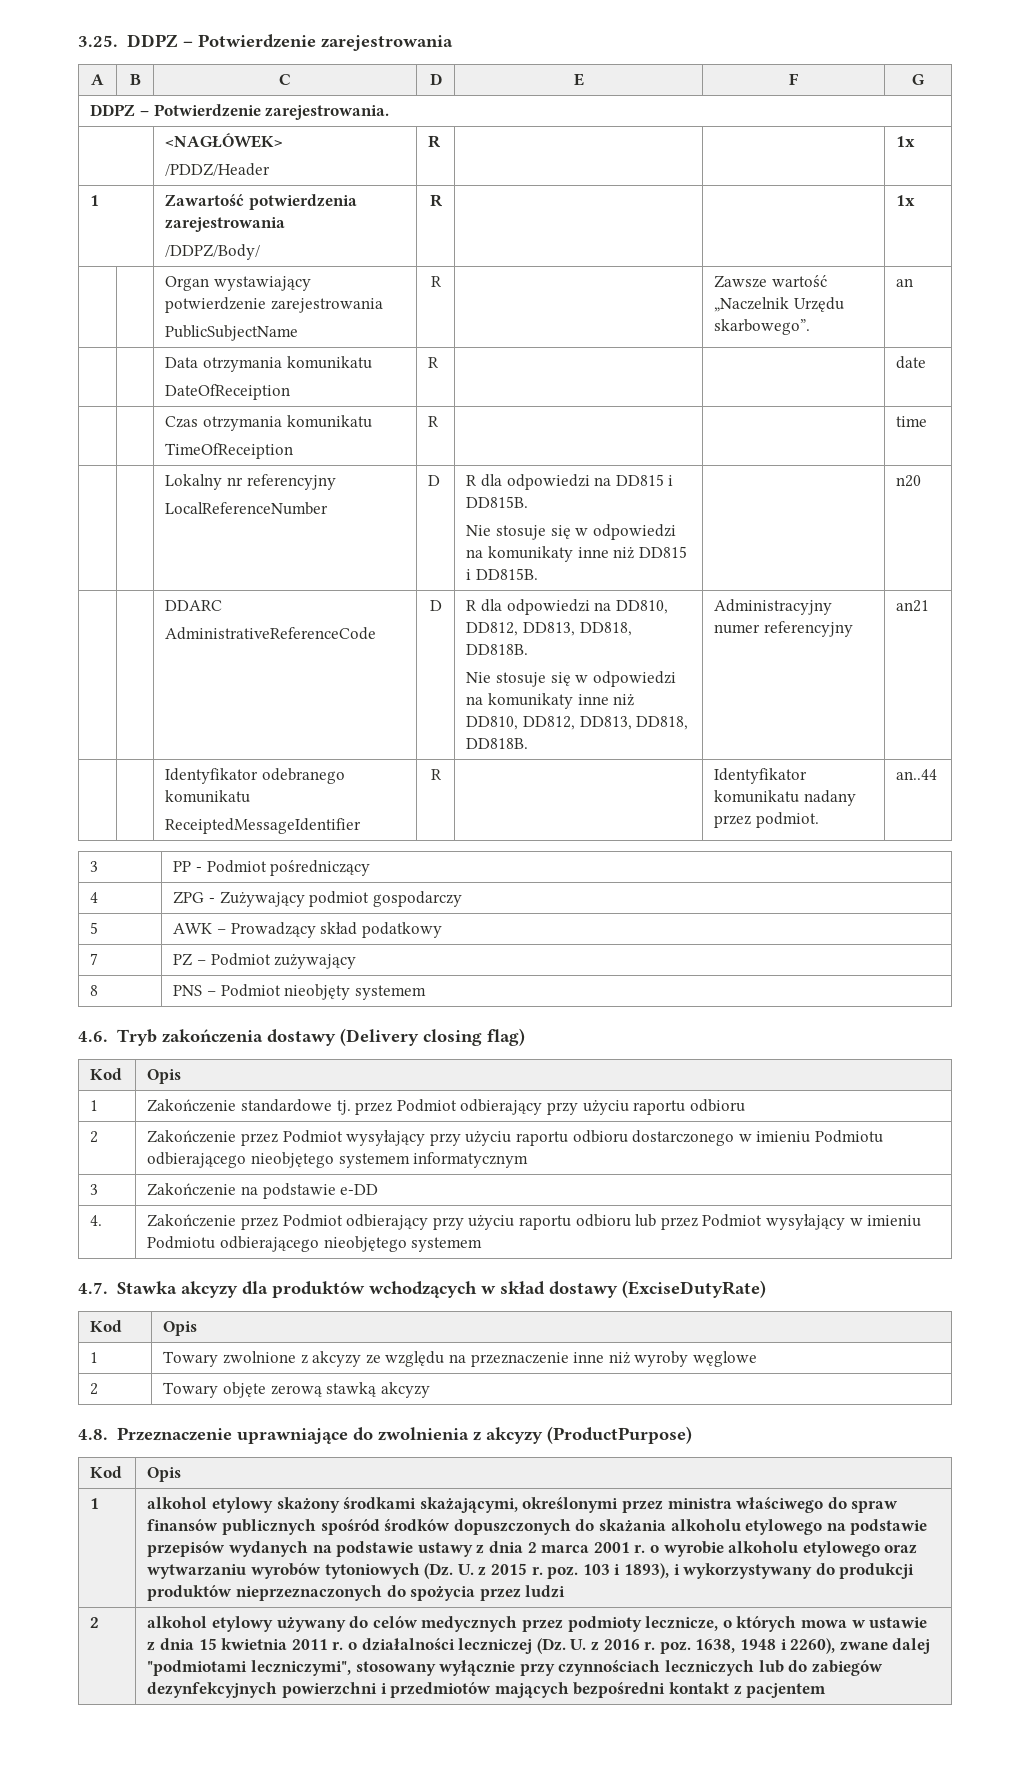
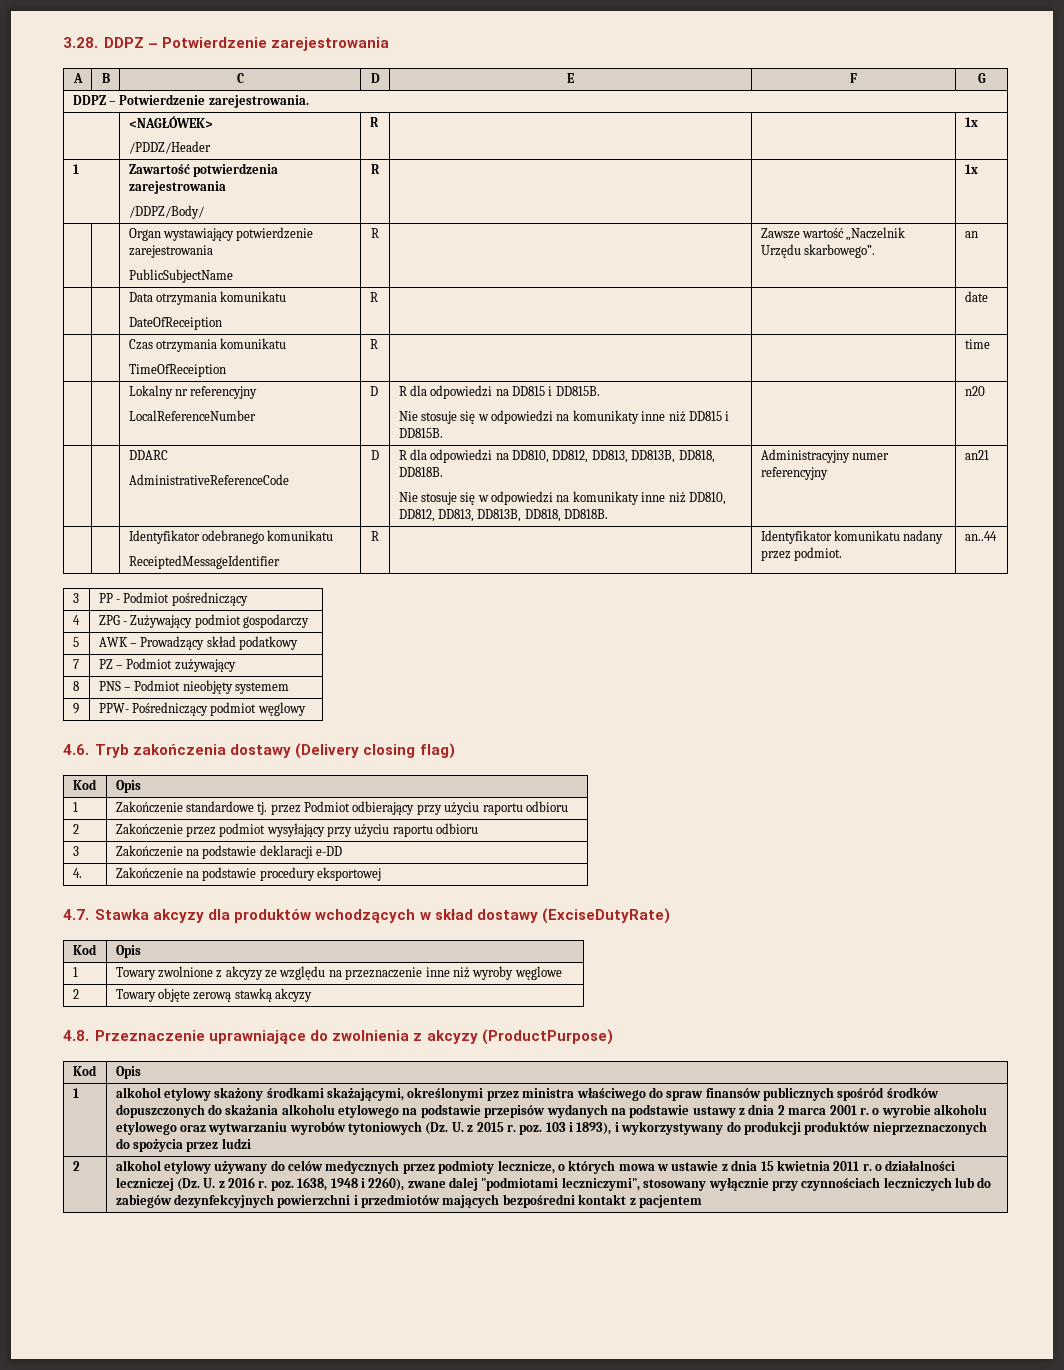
- 3.25. DDPZ – Potwierdzenie zarejestrowania
+ 3.28. DDPZ – Potwierdzenie zarejestrowania
  | | DDARC
- AdministrativeReferenceCode | D | R dla odpowiedzi na DD810, DD812, DD813, DD818, DD818B.
- Nie stosuje się w odpowiedzi na komunikaty inne niż DD810, DD812, DD813, DD818, DD818B. | Administracyjny numer referencyjny | an21
+ AdministrativeReferenceCode | D | R dla odpowiedzi na DD810, DD812, DD813, DD813B, DD818, DD818B.
+ Nie stosuje się w odpowiedzi na komunikaty inne niż DD810, DD812, DD813, DD813B, DD818, DD818B. | Administracyjny numer referencyjny | an21
+ 9 | PPW- Pośredniczący podmiot węglowy
- 2 | Zakończenie przez Podmiot wysyłający przy użyciu raportu odbioru dostarczonego w imieniu Podmiotu odbierającego nieobjętego systemem informatycznym
+ 2 | Zakończenie przez podmiot wysyłający przy użyciu raportu odbioru
- 3 | Zakończenie na podstawie e-DD
+ 3 | Zakończenie na podstawie deklaracji e-DD
- 4. | Zakończenie przez Podmiot odbierający przy użyciu raportu odbioru lub przez Podmiot wysyłający w imieniu Podmiotu odbierającego nieobjętego systemem
+ 4. | Zakończenie na podstawie procedury eksportowej

